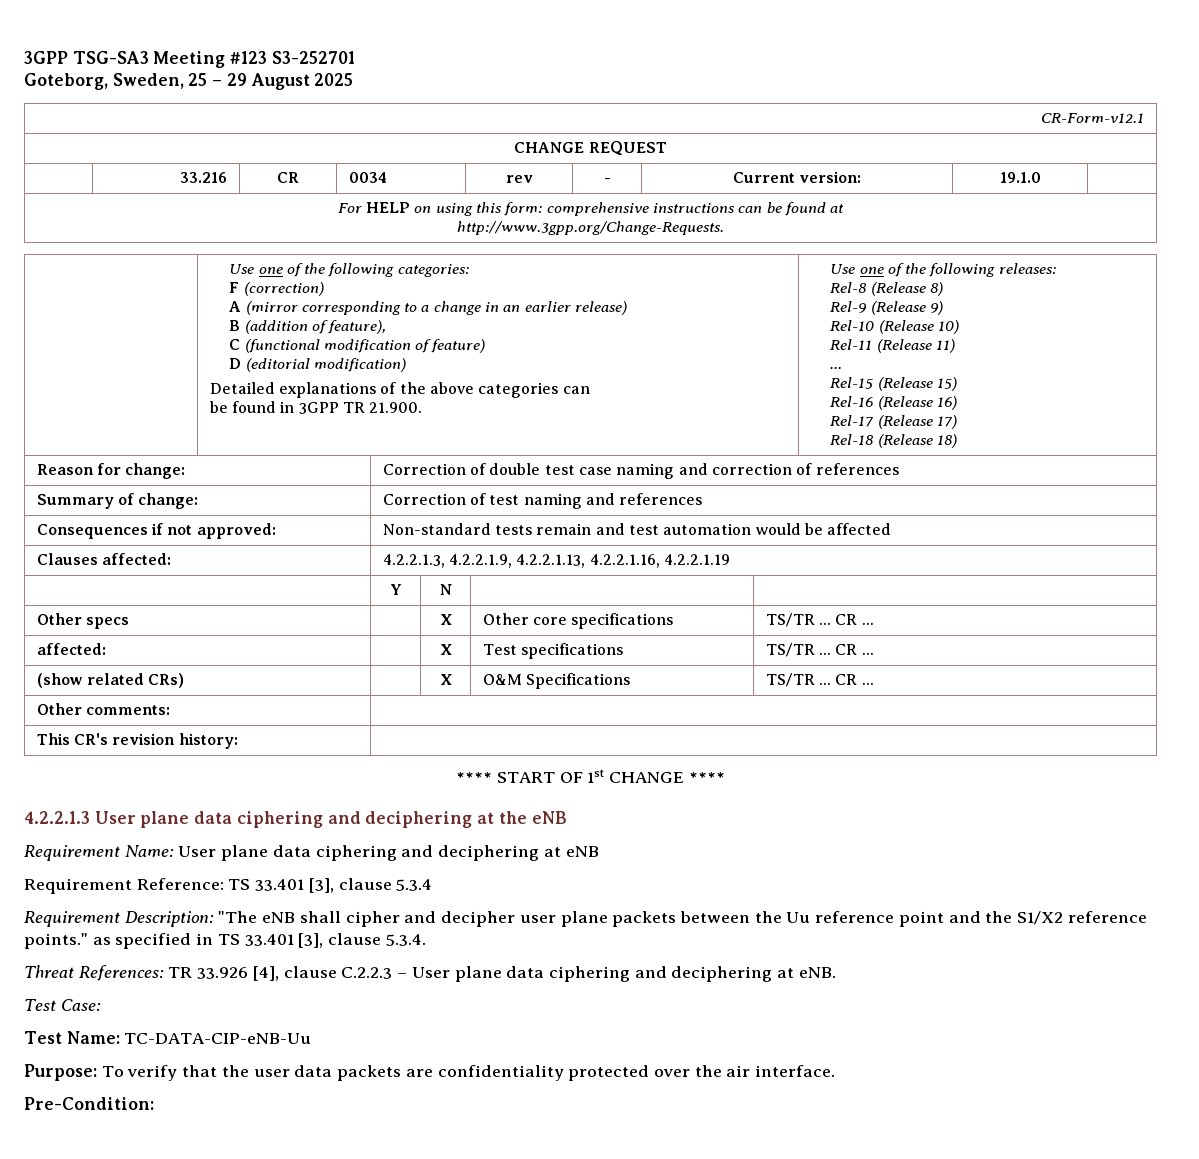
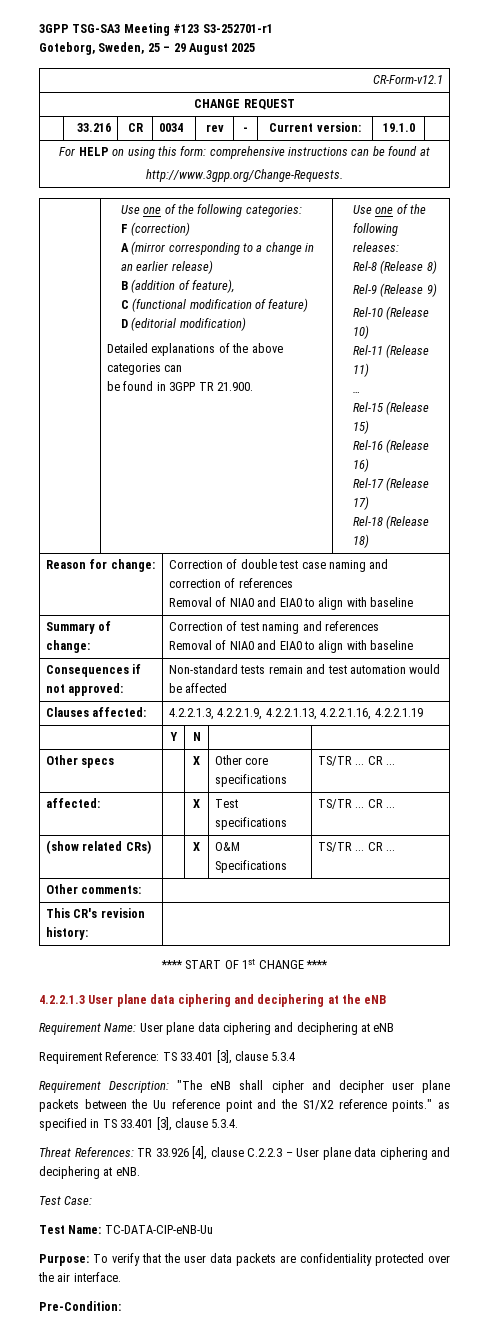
- 3GPP TSG-SA3 Meeting #123 S3-252701
+ 3GPP TSG-SA3 Meeting #123 S3-252701-r1
  Reason for change: | Correction of double test case naming and correction of references
+ Removal of NIA0 and EIA0 to align with baseline
  Summary of change: | Correction of test naming and references
+ Removal of NIA0 and EIA0 to align with baseline

